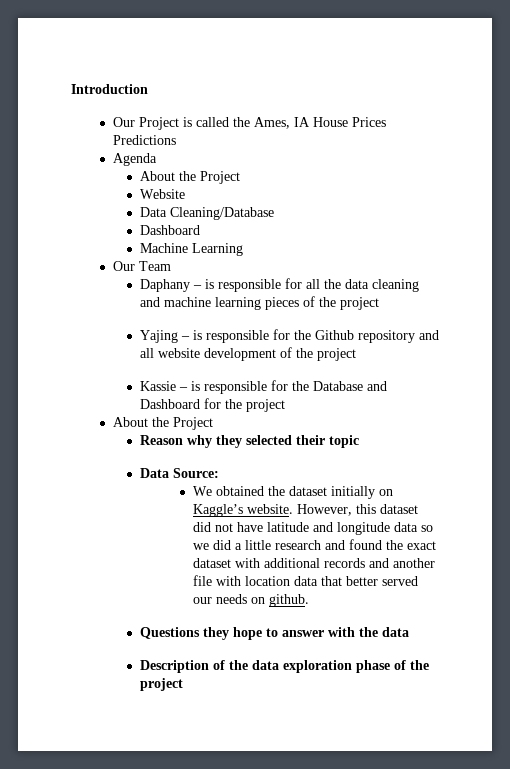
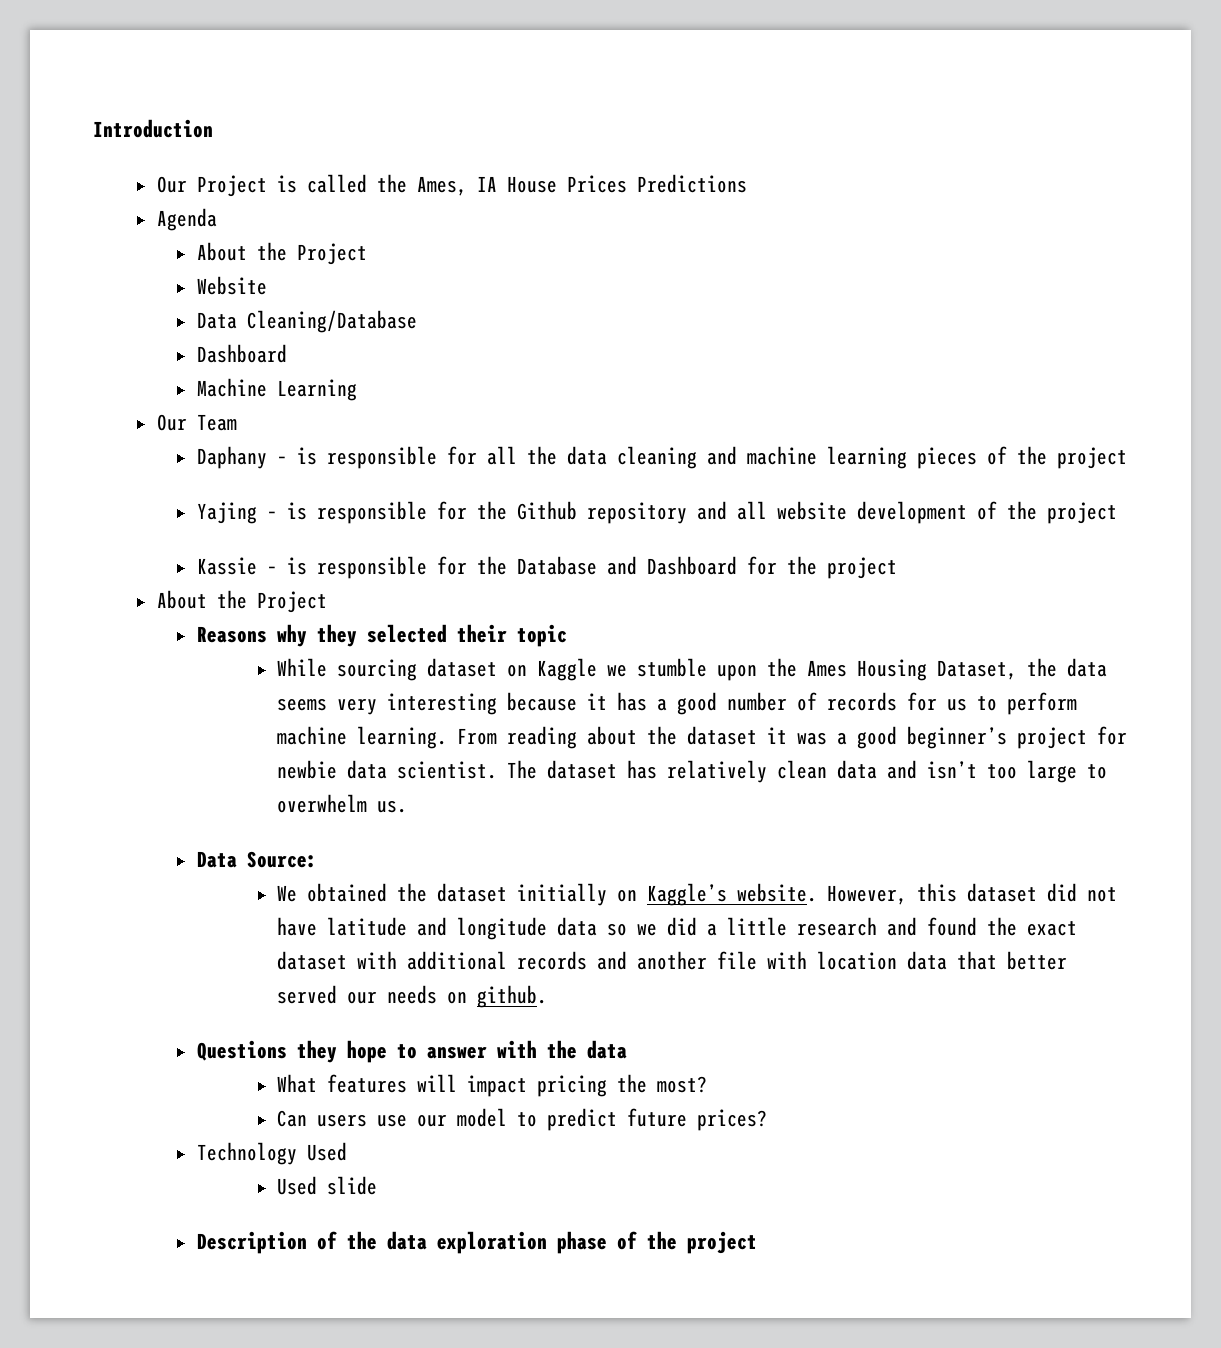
- Reason why they selected their topic
+ Reasons why they selected their topic
+ While sourcing dataset on Kaggle we stumble upon the Ames Housing Dataset, the data seems very interesting because it has a good number of records for us to perform machine learning. From reading about the dataset it was a good beginner’s project for newbie data scientist. The dataset has relatively clean data and isn’t too large to overwhelm us.
+ What features will impact pricing the most?
+ Can users use our model to predict future prices?
+ Technology Used
+ Used slide

